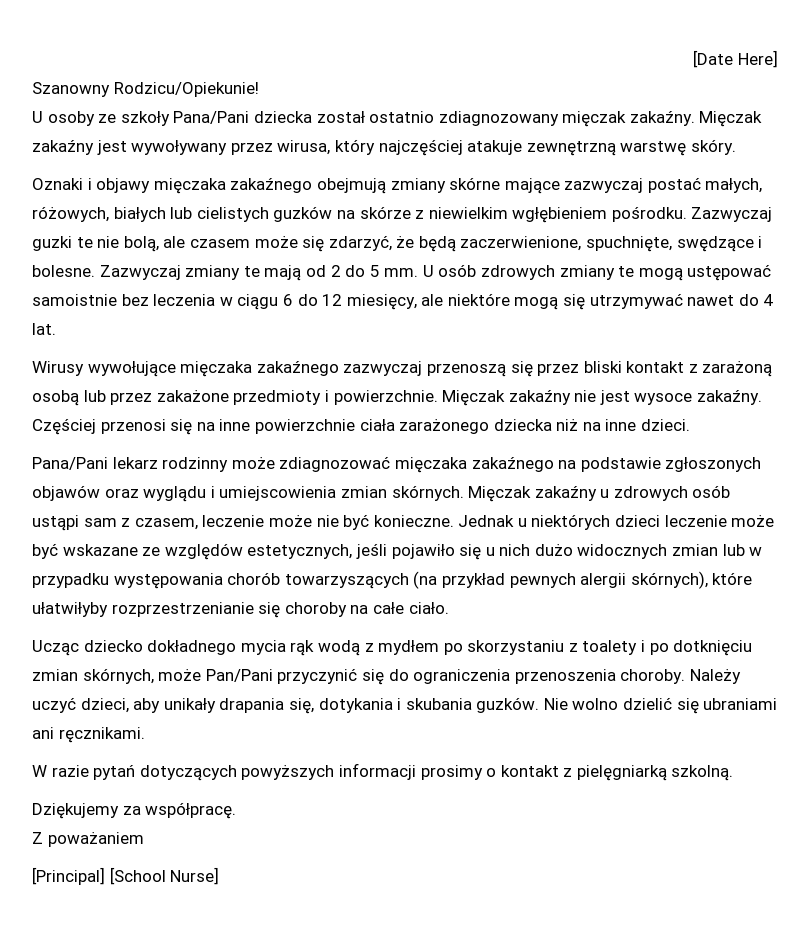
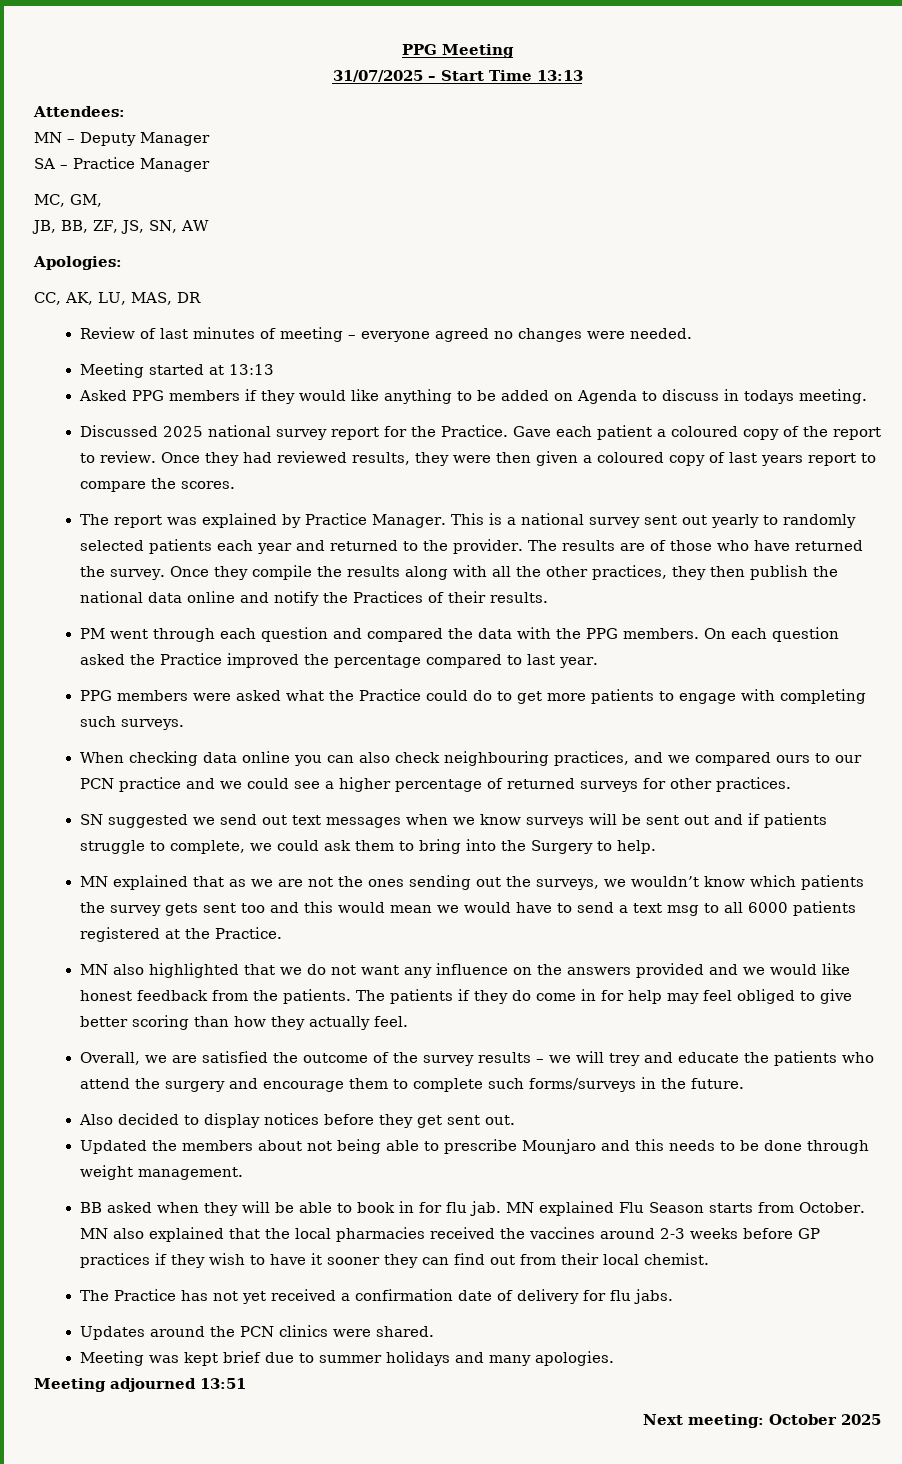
- [Date Here]
- Szanowny Rodzicu/Opiekunie!
- U osoby ze szkoły Pana/Pani dziecka został ostatnio zdiagnozowany mięczak zakaźny. Mięczak zakaźny jest wywoływany przez wirusa, który najczęściej atakuje zewnętrzną warstwę skóry.
- Oznaki i objawy mięczaka zakaźnego obejmują zmiany skórne mające zazwyczaj postać małych, różowych, białych lub cielistych guzków na skórze z niewielkim wgłębieniem pośrodku. Zazwyczaj guzki te nie bolą, ale czasem może się zdarzyć, że będą zaczerwienione, spuchnięte, swędzące i bolesne. Zazwyczaj zmiany te mają od 2 do 5 mm. U osób zdrowych zmiany te mogą ustępować samoistnie bez leczenia w ciągu 6 do 12 miesięcy, ale niektóre mogą się utrzymywać nawet do 4 lat.
- Wirusy wywołujące mięczaka zakaźnego zazwyczaj przenoszą się przez bliski kontakt z zarażoną osobą lub przez zakażone przedmioty i powierzchnie. Mięczak zakaźny nie jest wysoce zakaźny. Częściej przenosi się na inne powierzchnie ciała zarażonego dziecka niż na inne dzieci.
- Pana/Pani lekarz rodzinny może zdiagnozować mięczaka zakaźnego na podstawie zgłoszonych objawów oraz wyglądu i umiejscowienia zmian skórnych. Mięczak zakaźny u zdrowych osób ustąpi sam z czasem, leczenie może nie być konieczne. Jednak u niektórych dzieci leczenie może być wskazane ze względów estetycznych, jeśli pojawiło się u nich dużo widocznych zmian lub w przypadku występowania chorób towarzyszących (na przykład pewnych alergii skórnych), które ułatwiłyby rozprzestrzenianie się choroby na całe ciało.
- Ucząc dziecko dokładnego mycia rąk wodą z mydłem po skorzystaniu z toalety i po dotknięciu zmian skórnych, może Pan/Pani przyczynić się do ograniczenia przenoszenia choroby. Należy uczyć dzieci, aby unikały drapania się, dotykania i skubania guzków. Nie wolno dzielić się ubraniami ani ręcznikami.
- W razie pytań dotyczących powyższych informacji prosimy o kontakt z pielęgniarką szkolną.
- Dziękujemy za współpracę.
- Z poważaniem
- [Principal] [School Nurse]
+ PPG Meeting
+ 31/07/2025 – Start Time 13:13
+ Attendees:
+ MN – Deputy Manager
+ SA – Practice Manager
+ MC, GM,
+ JB, BB, ZF, JS, SN, AW
+ Apologies:
+ CC, AK, LU, MAS, DR
+ Review of last minutes of meeting – everyone agreed no changes were needed.
+ Meeting started at 13:13
+ Asked PPG members if they would like anything to be added on Agenda to discuss in todays meeting.
+ Discussed 2025 national survey report for the Practice. Gave each patient a coloured copy of the report to review. Once they had reviewed results, they were then given a coloured copy of last years report to compare the scores.
+ The report was explained by Practice Manager. This is a national survey sent out yearly to randomly selected patients each year and returned to the provider. The results are of those who have returned the survey. Once they compile the results along with all the other practices, they then publish the national data online and notify the Practices of their results.
+ PM went through each question and compared the data with the PPG members. On each question asked the Practice improved the percentage compared to last year.
+ PPG members were asked what the Practice could do to get more patients to engage with completing such surveys.
+ When checking data online you can also check neighbouring practices, and we compared ours to our PCN practice and we could see a higher percentage of returned surveys for other practices.
+ SN suggested we send out text messages when we know surveys will be sent out and if patients struggle to complete, we could ask them to bring into the Surgery to help.
+ MN explained that as we are not the ones sending out the surveys, we wouldn’t know which patients the survey gets sent too and this would mean we would have to send a text msg to all 6000 patients registered at the Practice.
+ MN also highlighted that we do not want any influence on the answers provided and we would like honest feedback from the patients. The patients if they do come in for help may feel obliged to give better scoring than how they actually feel.
+ Overall, we are satisfied the outcome of the survey results – we will trey and educate the patients who attend the surgery and encourage them to complete such forms/surveys in the future.
+ Also decided to display notices before they get sent out.
+ Updated the members about not being able to prescribe Mounjaro and this needs to be done through weight management.
+ BB asked when they will be able to book in for flu jab. MN explained Flu Season starts from October. MN also explained that the local pharmacies received the vaccines around 2-3 weeks before GP practices if they wish to have it sooner they can find out from their local chemist.
+ The Practice has not yet received a confirmation date of delivery for flu jabs.
+ Updates around the PCN clinics were shared.
+ Meeting was kept brief due to summer holidays and many apologies.
+ Meeting adjourned 13:51
+ Next meeting: October 2025

